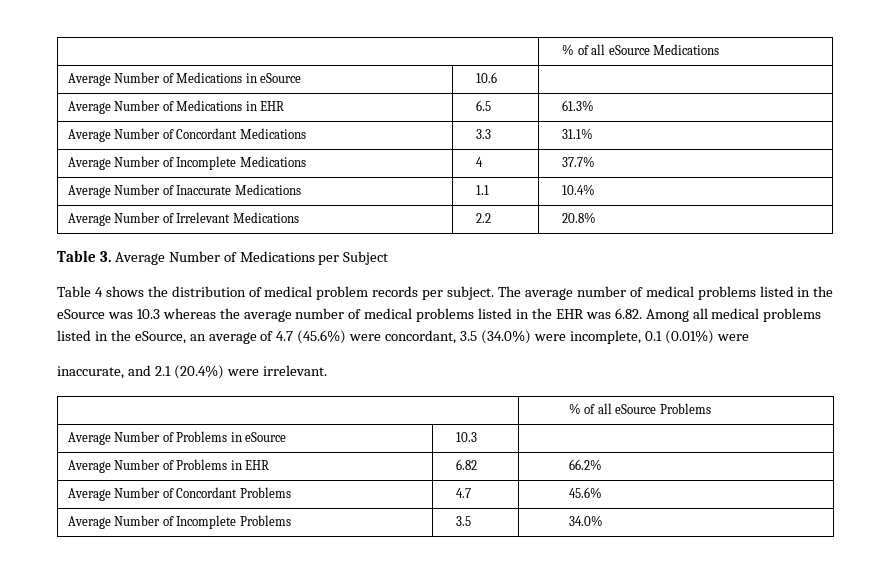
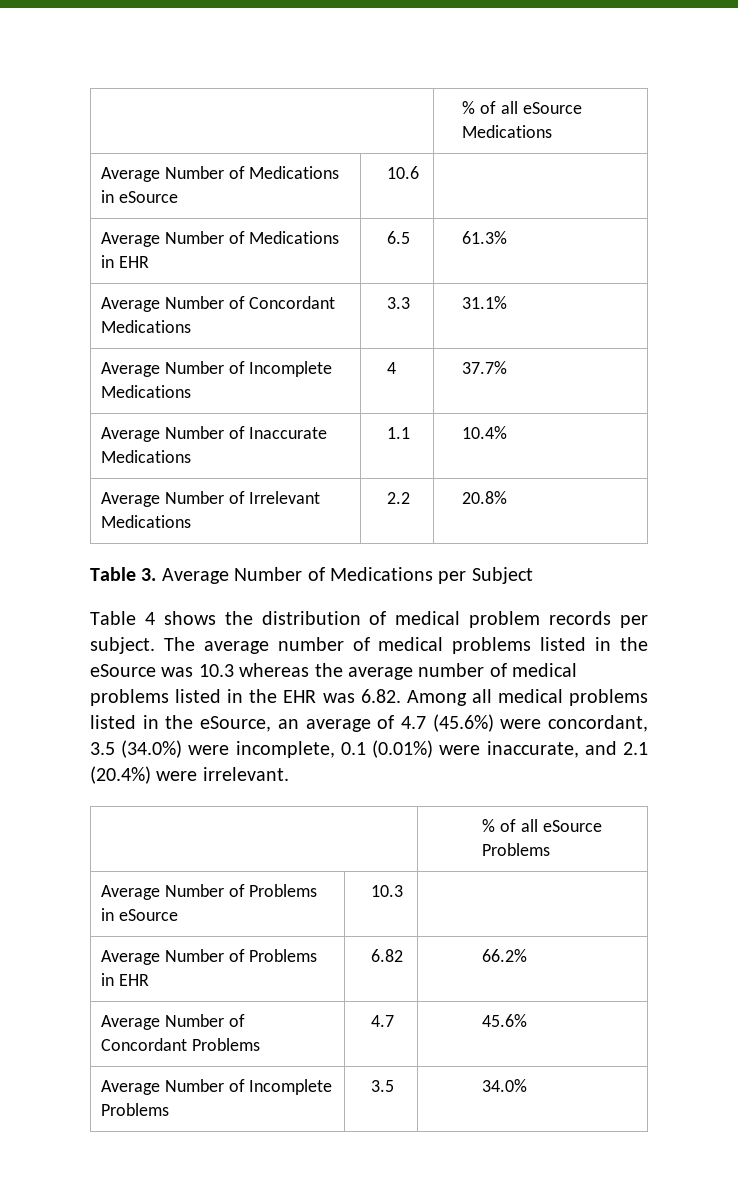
- The average number of medical problems listed in the eSource was 10.3 whereas the average number of medical problems listed in the EHR was 6.82. Among all medical problems listed in the eSource, an average of 4.7 (45.6%) were concordant, 3.5 (34.0%) were incomplete, 0.1 (0.01%) were
- inaccurate, and 2.1 (20.4%) were irrelevant.
+ The average number of medical problems listed in the eSource was 10.3 whereas the average number of medical problems listed in the EHR was 6.82. Among all medical problems listed in the eSource, an average of 4.7 (45.6%) were concordant, 3.5 (34.0%) were incomplete, 0.1 (0.01%) were inaccurate, and 2.1 (20.4%) were irrelevant.

